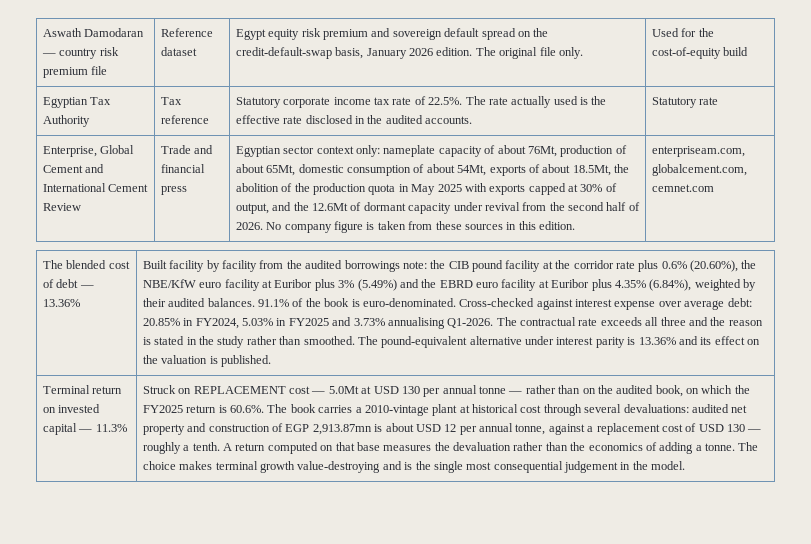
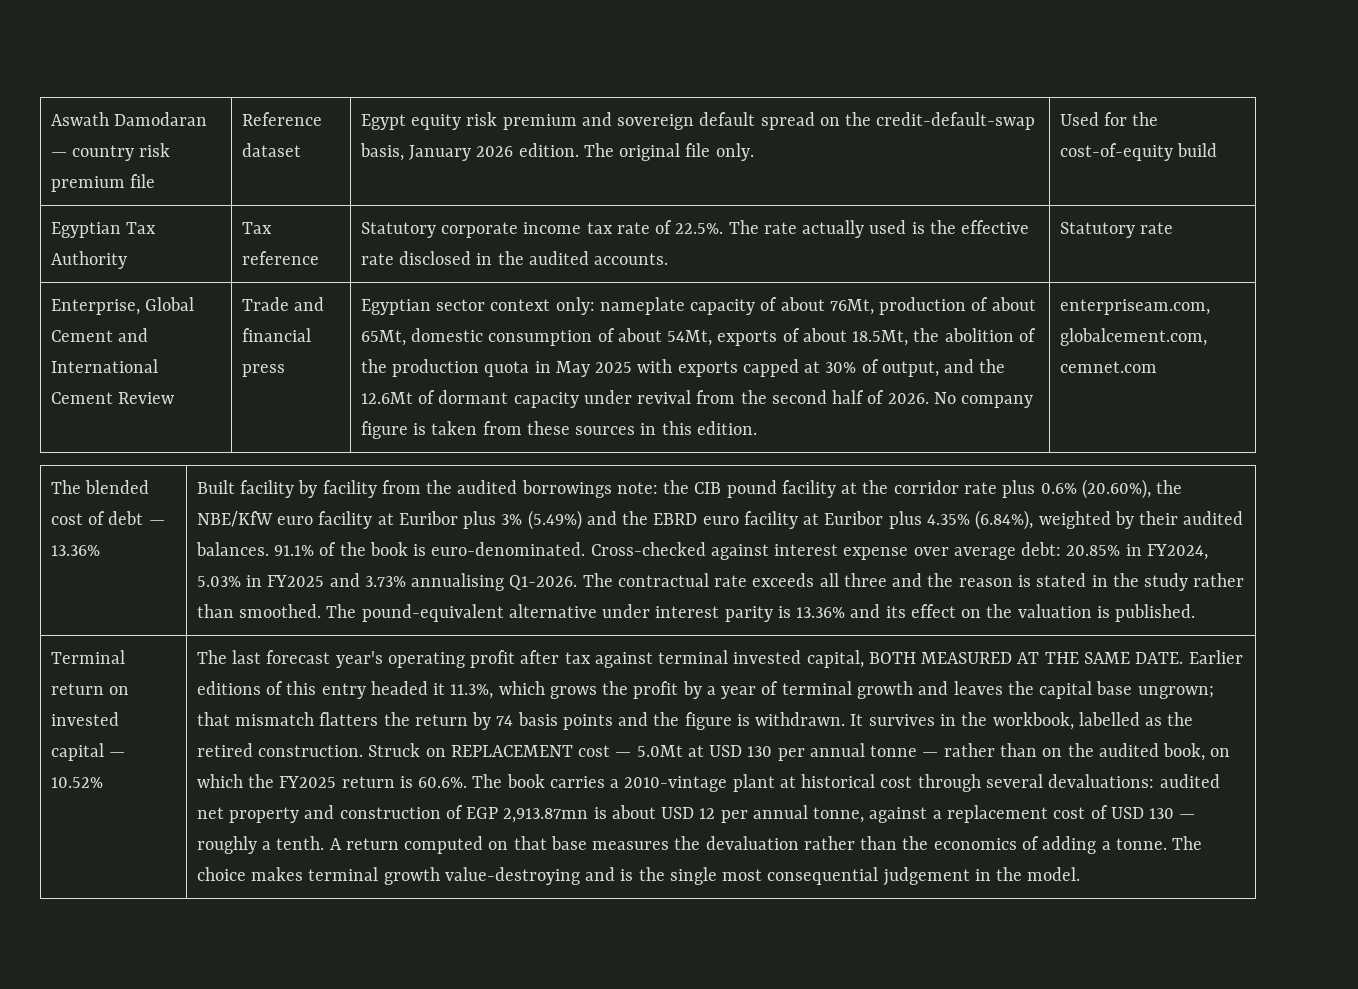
- Terminal return on invested capital — 11.3% | Struck on REPLACEMENT cost — 5.0Mt at USD 130 per annual tonne — rather than on the audited book, on which the FY2025 return is 60.6%. The book carries a 2010-vintage plant at historical cost through several devaluations:
+ Terminal return on invested capital — 10.52% | The last forecast year's operating profit after tax against terminal invested capital, BOTH MEASURED AT THE SAME DATE. Earlier editions of this entry headed it 11.3%, which grows the profit by a year of terminal growth and leaves the capital base ungrown; that mismatch flatters the return by 74 basis points and the figure is withdrawn. It survives in the workbook, labelled as the retired construction. Struck on REPLACEMENT cost — 5.0Mt at USD 130 per annual tonne — rather than on the audited book, on which the FY2025 return is 60.6%. The book carries a 2010-vintage plant at historical cost through several devaluations:

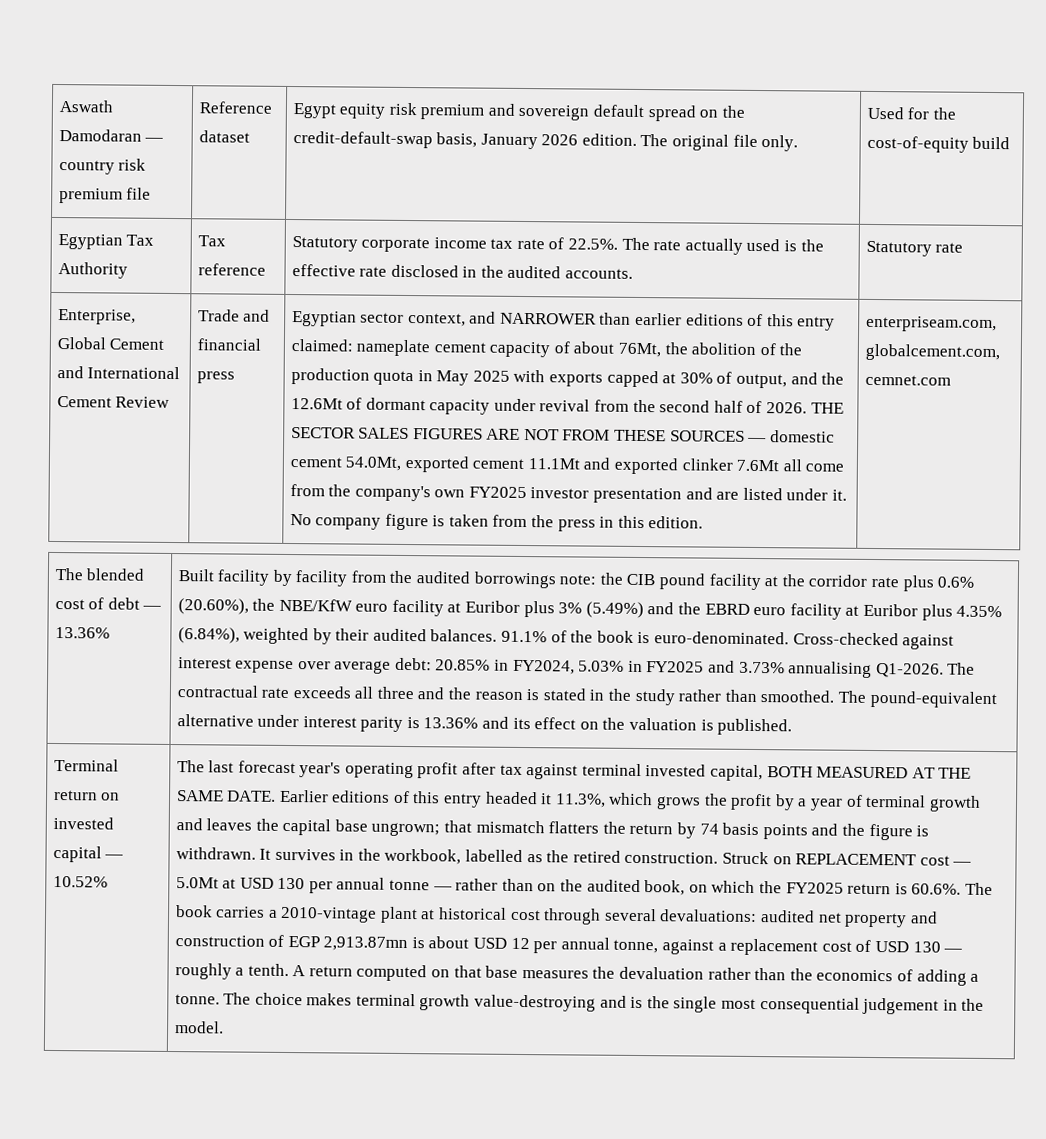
- Egyptian sector context only: nameplate capacity of about 76Mt, production of about 65Mt, domestic consumption of about 54Mt, exports of about 18.5Mt, the abolition of the production quota in May 2025 with exports capped at 30% of output, and the 12.6Mt of dormant capacity under revival from the second half of 2026.
+ Egyptian sector context, and NARROWER than earlier editions of this entry claimed: nameplate cement capacity of about 76Mt, the abolition of the production quota in May 2025 with exports capped at 30% of output, and the 12.6Mt of dormant capacity under revival from the second half of 2026.
+ THE SECTOR SALES FIGURES ARE NOT FROM THESE SOURCES — domestic cement 54.0Mt, exported cement 11.1Mt and exported clinker 7.6Mt all come from the company's own FY2025 investor presentation and are listed under it.
- No company figure is taken from these sources in this edition.
+ No company figure is taken from the press in this edition.

